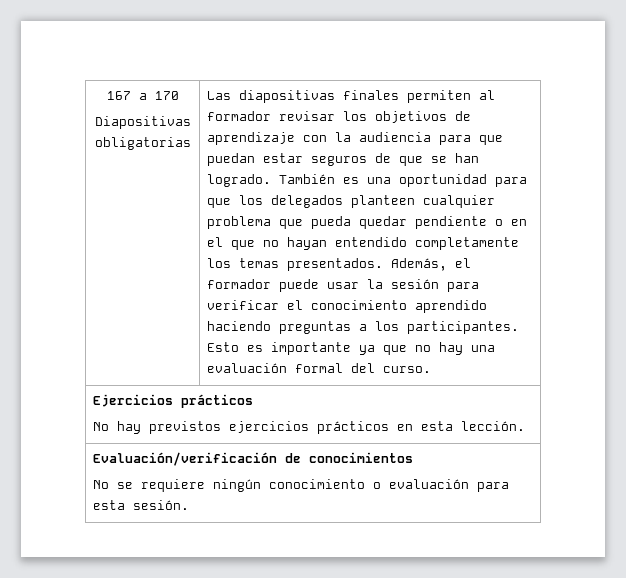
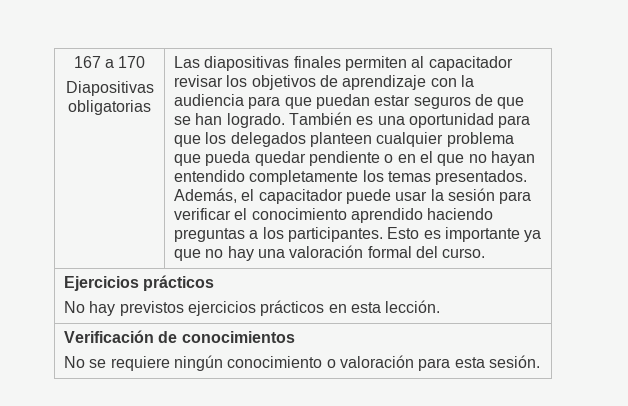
- Las diapositivas finales permiten al formador revisar los objetivos de aprendizaje con la audiencia para que puedan estar seguros de que se han logrado.
+ Las diapositivas finales permiten al capacitador revisar los objetivos de aprendizaje con la audiencia para que puedan estar seguros de que se han logrado.
- Además, el formador puede usar la sesión para verificar el conocimiento aprendido haciendo preguntas a los participantes.
+ Además, el capacitador puede usar la sesión para verificar el conocimiento aprendido haciendo preguntas a los participantes.
- Esto es importante ya que no hay una evaluación formal del curso.
+ Esto es importante ya que no hay una valoración formal del curso.
- Evaluación/verificación de conocimientos
- No se requiere ningún conocimiento o evaluación para esta sesión.
+ Verificación de conocimientos
+ No se requiere ningún conocimiento o valoración para esta sesión.

